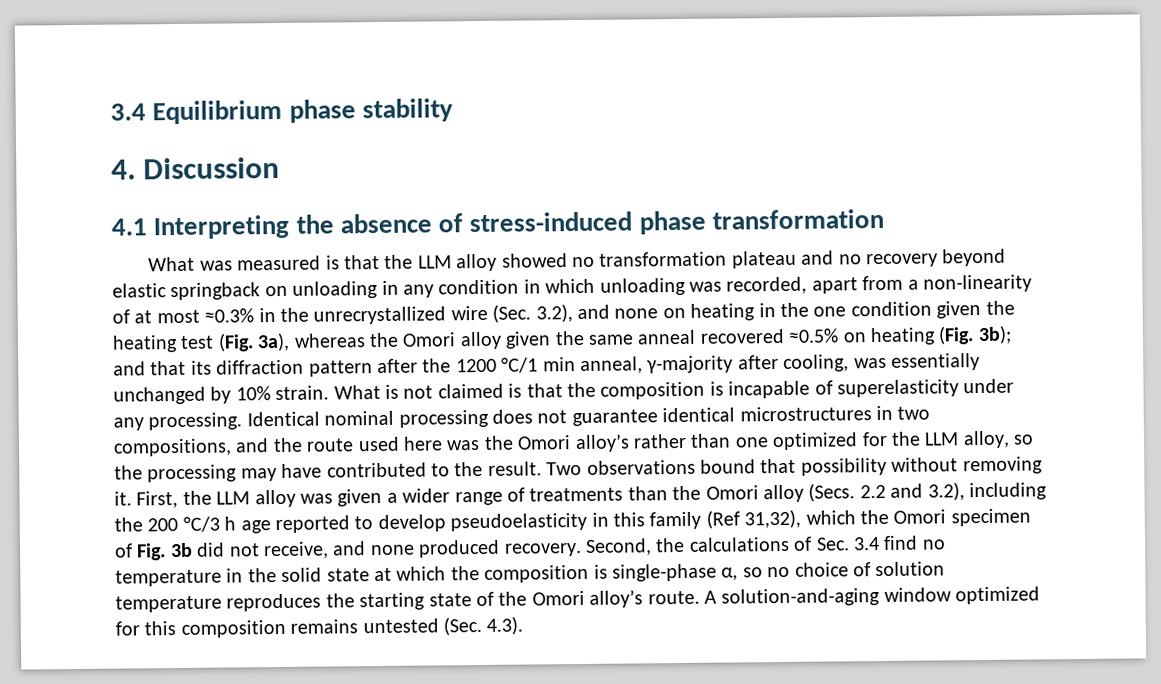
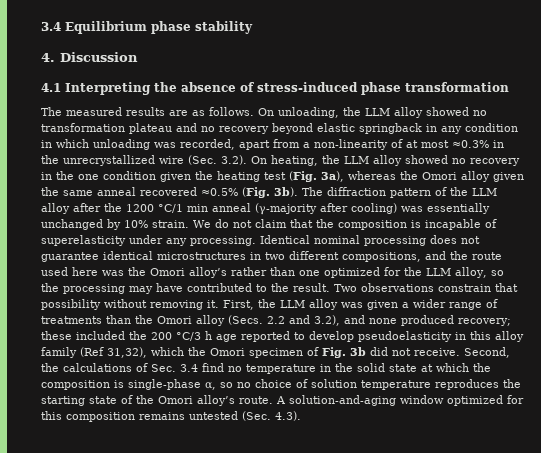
- What was measured is that the LLM alloy showed no transformation plateau and no recovery beyond elastic springback on unloading in any condition in which unloading was recorded, apart from a non-linearity of at most ≈0.3% in the unrecrystallized wire (Sec. 3.2), and none on heating in the one condition given the heating test (Fig. 3a), whereas the Omori alloy given the same anneal recovered ≈0.5% on heating (Fig. 3b); and that its diffraction pattern after the 1200 °C/1 min anneal, γ-majority after cooling, was essentially unchanged by 10% strain.
+ The measured results are as follows. On unloading, the LLM alloy showed no transformation plateau and no recovery beyond elastic springback in any condition in which unloading was recorded, apart from a non-linearity of at most ≈0.3% in the unrecrystallized wire (Sec. 3.2). On heating, the LLM alloy showed no recovery in the one condition given the heating test (Fig. 3a), whereas the Omori alloy given the same anneal recovered ≈0.5% (Fig. 3b). The diffraction pattern of the LLM alloy after the 1200 °C/1 min anneal (γ-majority after cooling) was essentially unchanged by 10% strain.
- What is not claimed is that the composition is incapable of superelasticity under any processing.
+ We do not claim that the composition is incapable of superelasticity under any processing.
- Identical nominal processing does not guarantee identical microstructures in two compositions, and the route used here was the Omori alloy’s rather than one optimized for the LLM alloy, so the processing may have contributed to the result.
+ Identical nominal processing does not guarantee identical microstructures in two different compositions, and the route used here was the Omori alloy’s rather than one optimized for the LLM alloy, so the processing may have contributed to the result.
- Two observations bound that possibility without removing it.
+ Two observations constrain that possibility without removing it.
- 2.2 and 3.2), including the 200 °C/3 h age reported to develop pseudoelasticity in this family (Ref 31,32), which the Omori specimen of Fig. 3b did not receive, and none produced recovery.
+ 2.2 and 3.2), and none produced recovery; these included the 200 °C/3 h age reported to develop pseudoelasticity in this alloy family (Ref 31,32), which the Omori specimen of Fig. 3b did not receive.

